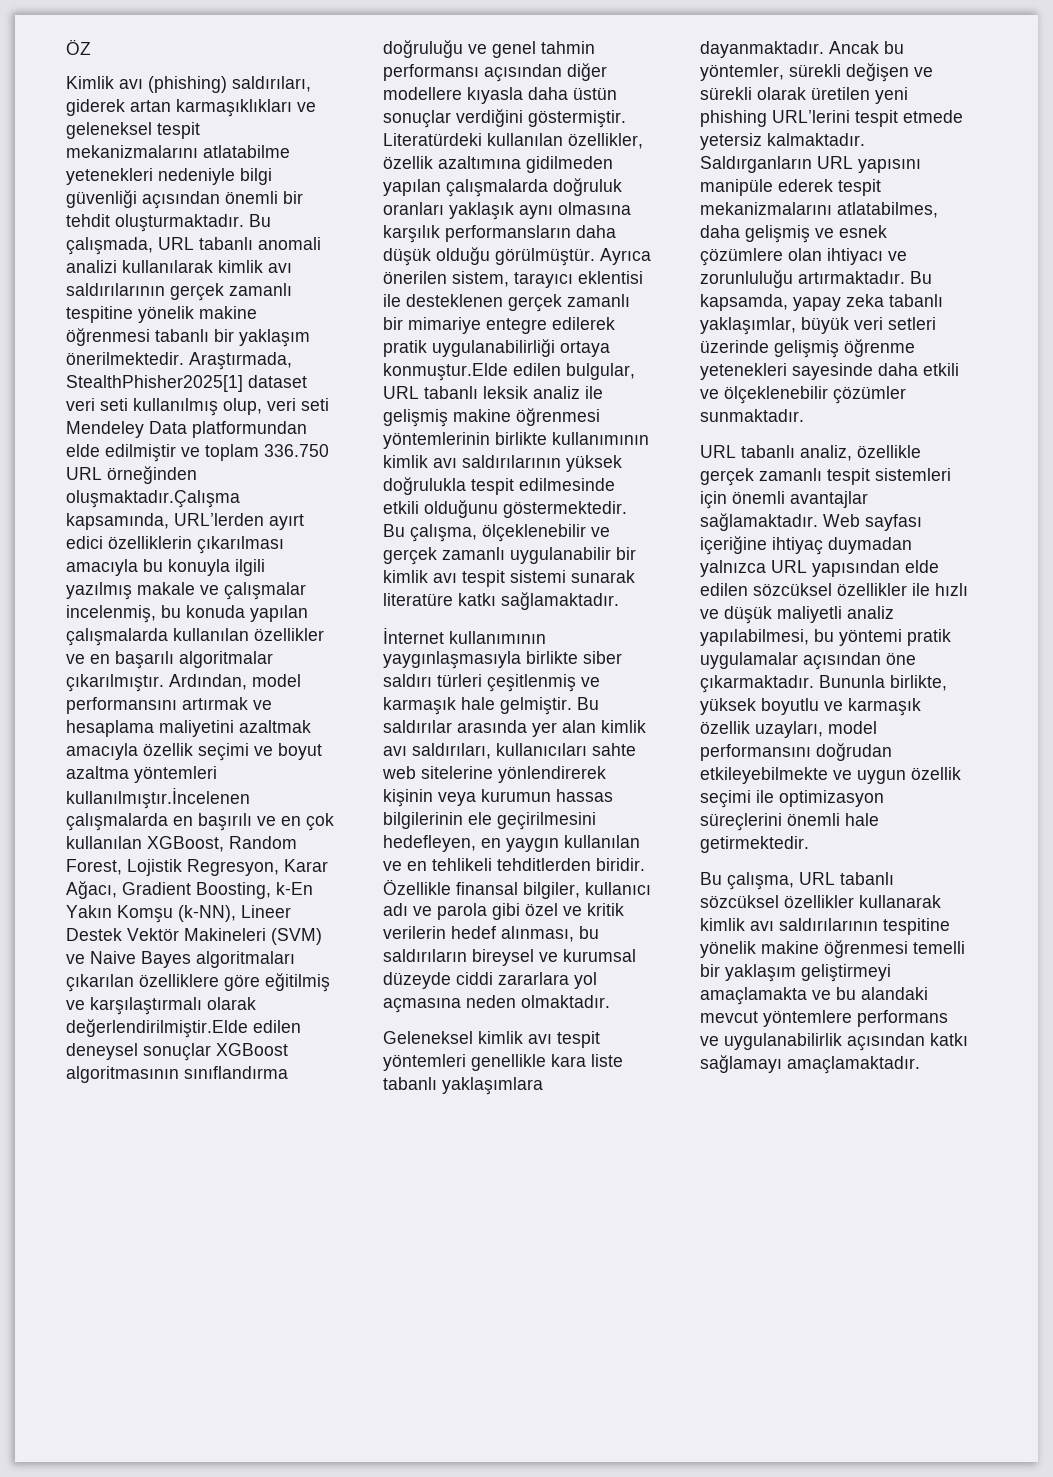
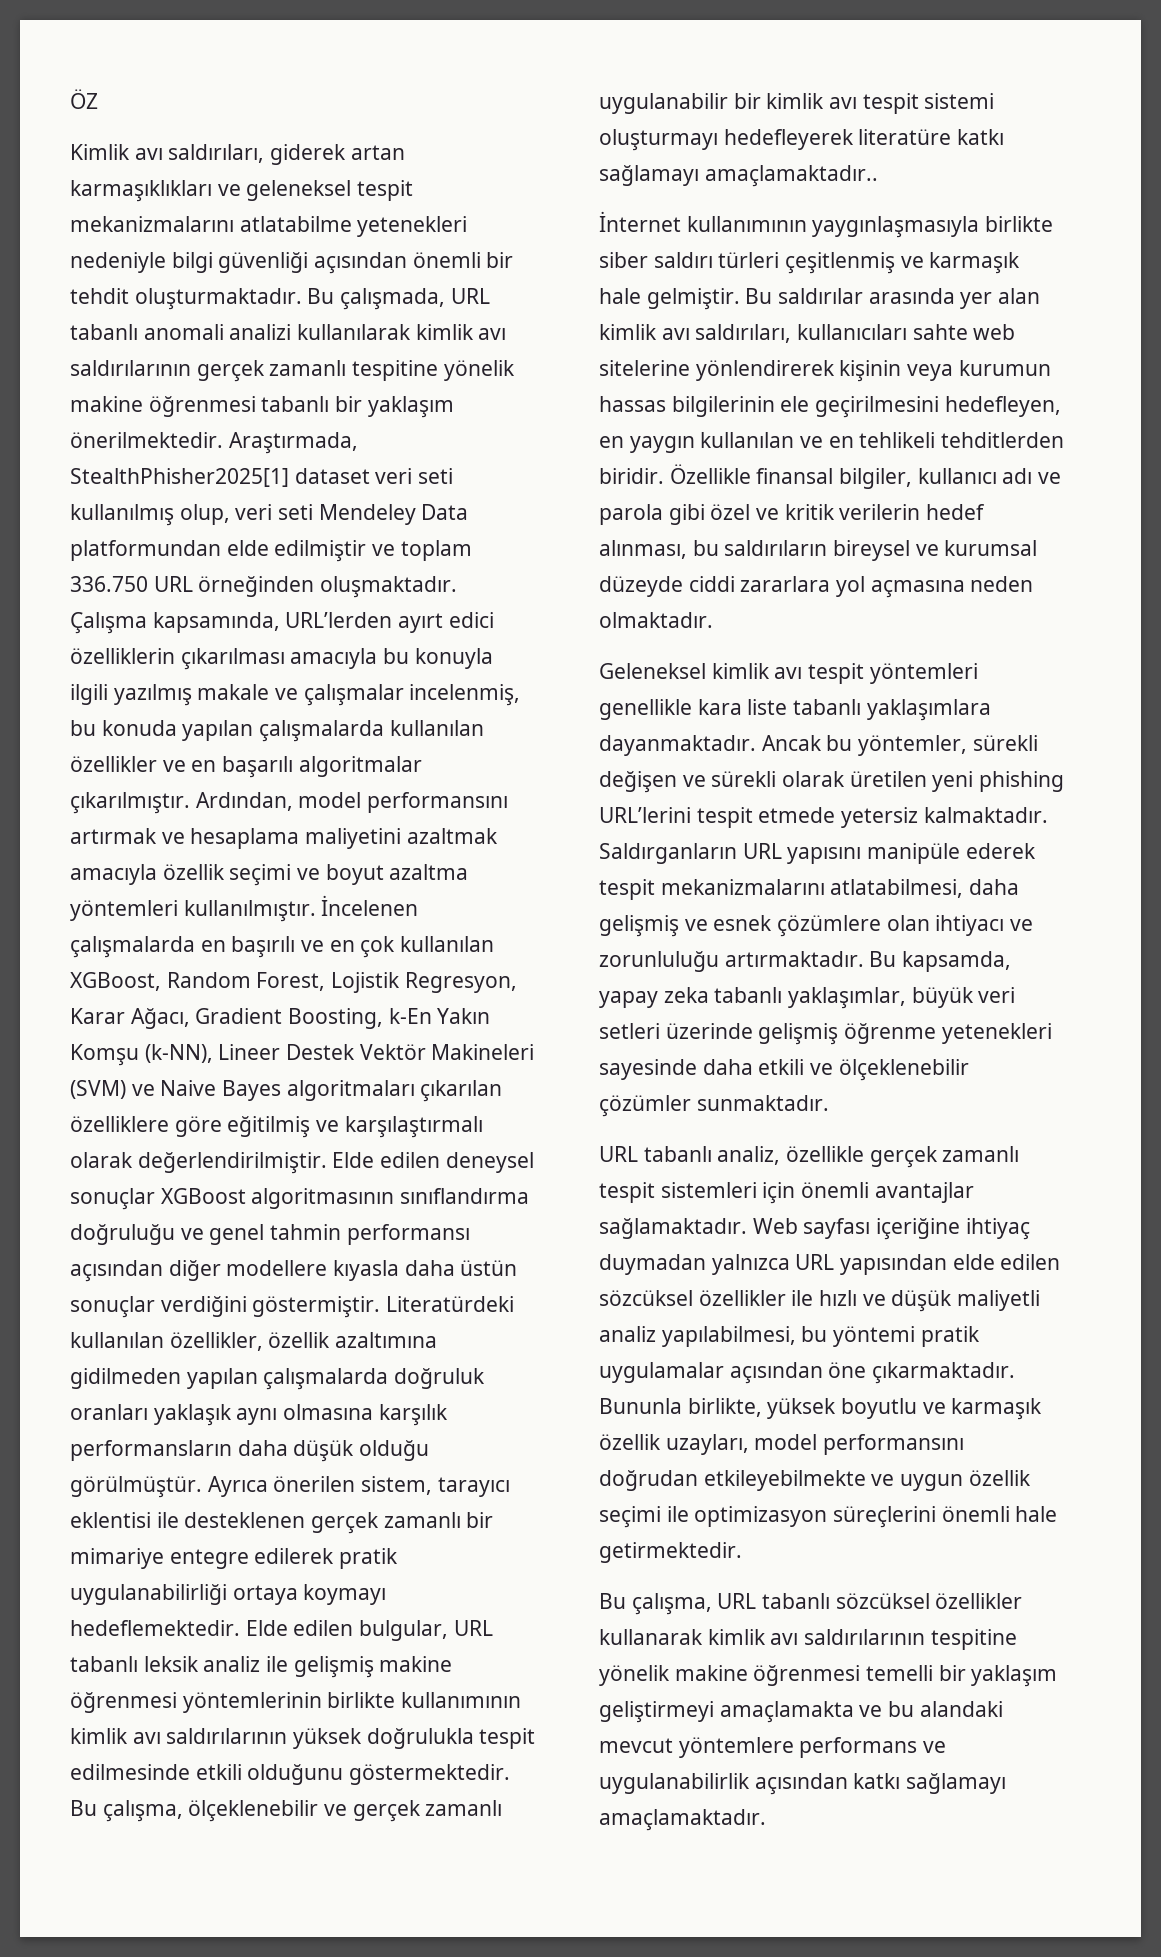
- Kimlik avı (phishing) saldırıları, giderek artan karmaşıklıkları ve geleneksel tespit mekanizmalarını atlatabilme yetenekleri nedeniyle bilgi güvenliği açısından önemli bir tehdit oluşturmaktadır.
+ Kimlik avı saldırıları, giderek artan karmaşıklıkları ve geleneksel tespit mekanizmalarını atlatabilme yetenekleri nedeniyle bilgi güvenliği açısından önemli bir tehdit oluşturmaktadır.
- Araştırmada, StealthPhisher2025[1] dataset veri seti kullanılmış olup, veri seti Mendeley Data platformundan elde edilmiştir ve toplam 336.750 URL örneğinden oluşmaktadır.Çalışma kapsamında, URL’lerden ayırt edici özelliklerin çıkarılması amacıyla bu konuyla ilgili yazılmış makale ve çalışmalar incelenmiş, bu konuda yapılan çalışmalarda kullanılan özellikler ve en başarılı algoritmalar çıkarılmıştır.
+ Araştırmada, StealthPhisher2025[1] dataset veri seti kullanılmış olup, veri seti Mendeley Data platformundan elde edilmiştir ve toplam 336.750 URL örneğinden oluşmaktadır. Çalışma kapsamında, URL’lerden ayırt edici özelliklerin çıkarılması amacıyla bu konuyla ilgili yazılmış makale ve çalışmalar incelenmiş, bu konuda yapılan çalışmalarda kullanılan özellikler ve en başarılı algoritmalar çıkarılmıştır.
- Ardından, model performansını artırmak ve hesaplama maliyetini azaltmak amacıyla özellik seçimi ve boyut azaltma yöntemleri kullanılmıştır.İncelenen çalışmalarda en başırılı ve en çok kullanılan XGBoost, Random Forest, Lojistik Regresyon, Karar Ağacı, Gradient Boosting, k-En Yakın Komşu (k-NN), Lineer Destek Vektör Makineleri (SVM) ve Naive Bayes algoritmaları çıkarılan özelliklere göre eğitilmiş ve karşılaştırmalı olarak değerlendirilmiştir.Elde edilen deneysel sonuçlar XGBoost algoritmasının sınıflandırma doğruluğu ve genel tahmin performansı açısından diğer modellere kıyasla daha üstün sonuçlar verdiğini göstermiştir.
+ Ardından, model performansını artırmak ve hesaplama maliyetini azaltmak amacıyla özellik seçimi ve boyut azaltma yöntemleri kullanılmıştır. İncelenen çalışmalarda en başırılı ve en çok kullanılan XGBoost, Random Forest, Lojistik Regresyon, Karar Ağacı, Gradient Boosting, k-En Yakın Komşu (k-NN), Lineer Destek Vektör Makineleri (SVM) ve Naive Bayes algoritmaları çıkarılan özelliklere göre eğitilmiş ve karşılaştırmalı olarak değerlendirilmiştir. Elde edilen deneysel sonuçlar XGBoost algoritmasının sınıflandırma doğruluğu ve genel tahmin performansı açısından diğer modellere kıyasla daha üstün sonuçlar verdiğini göstermiştir.
- Ayrıca önerilen sistem, tarayıcı eklentisi ile desteklenen gerçek zamanlı bir mimariye entegre edilerek pratik uygulanabilirliği ortaya konmuştur.Elde edilen bulgular, URL tabanlı leksik analiz ile gelişmiş makine öğrenmesi yöntemlerinin birlikte kullanımının kimlik avı saldırılarının yüksek doğrulukla tespit edilmesinde etkili olduğunu göstermektedir.
+ Ayrıca önerilen sistem, tarayıcı eklentisi ile desteklenen gerçek zamanlı bir mimariye entegre edilerek pratik uygulanabilirliği ortaya koymayı hedeflemektedir. Elde edilen bulgular, URL tabanlı leksik analiz ile gelişmiş makine öğrenmesi yöntemlerinin birlikte kullanımının kimlik avı saldırılarının yüksek doğrulukla tespit edilmesinde etkili olduğunu göstermektedir.
- Bu çalışma, ölçeklenebilir ve gerçek zamanlı uygulanabilir bir kimlik avı tespit sistemi sunarak literatüre katkı sağlamaktadır.
+ Bu çalışma, ölçeklenebilir ve gerçek zamanlı uygulanabilir bir kimlik avı tespit sistemi oluşturmayı hedefleyerek literatüre katkı sağlamayı amaçlamaktadır..
- Saldırganların URL yapısını manipüle ederek tespit mekanizmalarını atlatabilmes, daha gelişmiş ve esnek çözümlere olan ihtiyacı ve zorunluluğu artırmaktadır.
+ Saldırganların URL yapısını manipüle ederek tespit mekanizmalarını atlatabilmesi, daha gelişmiş ve esnek çözümlere olan ihtiyacı ve zorunluluğu artırmaktadır.

